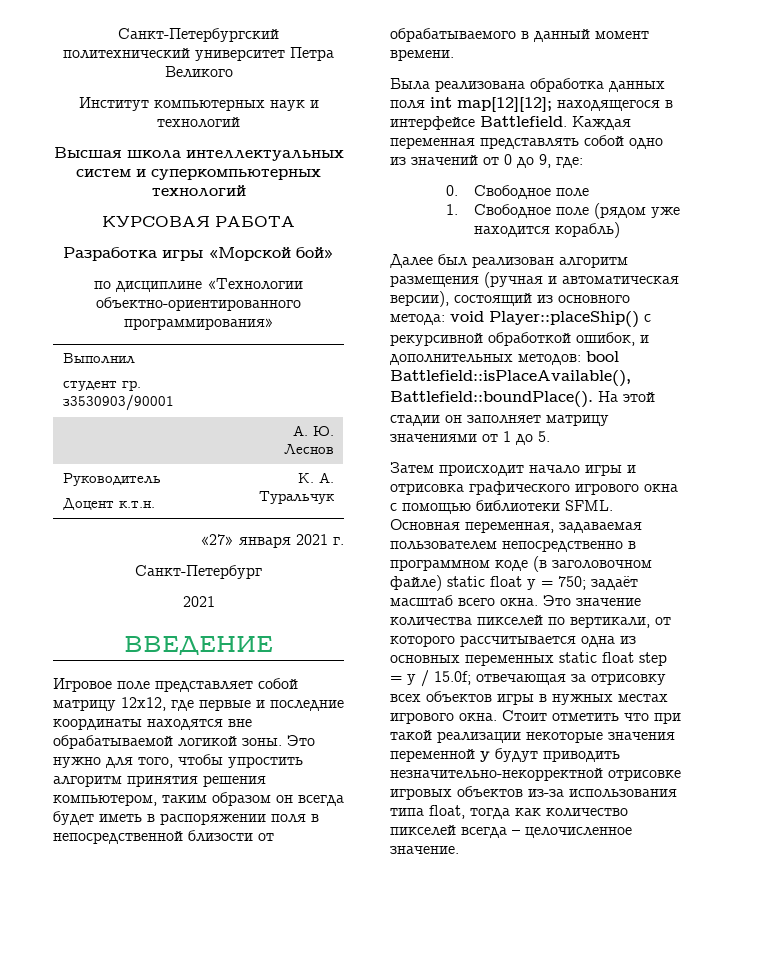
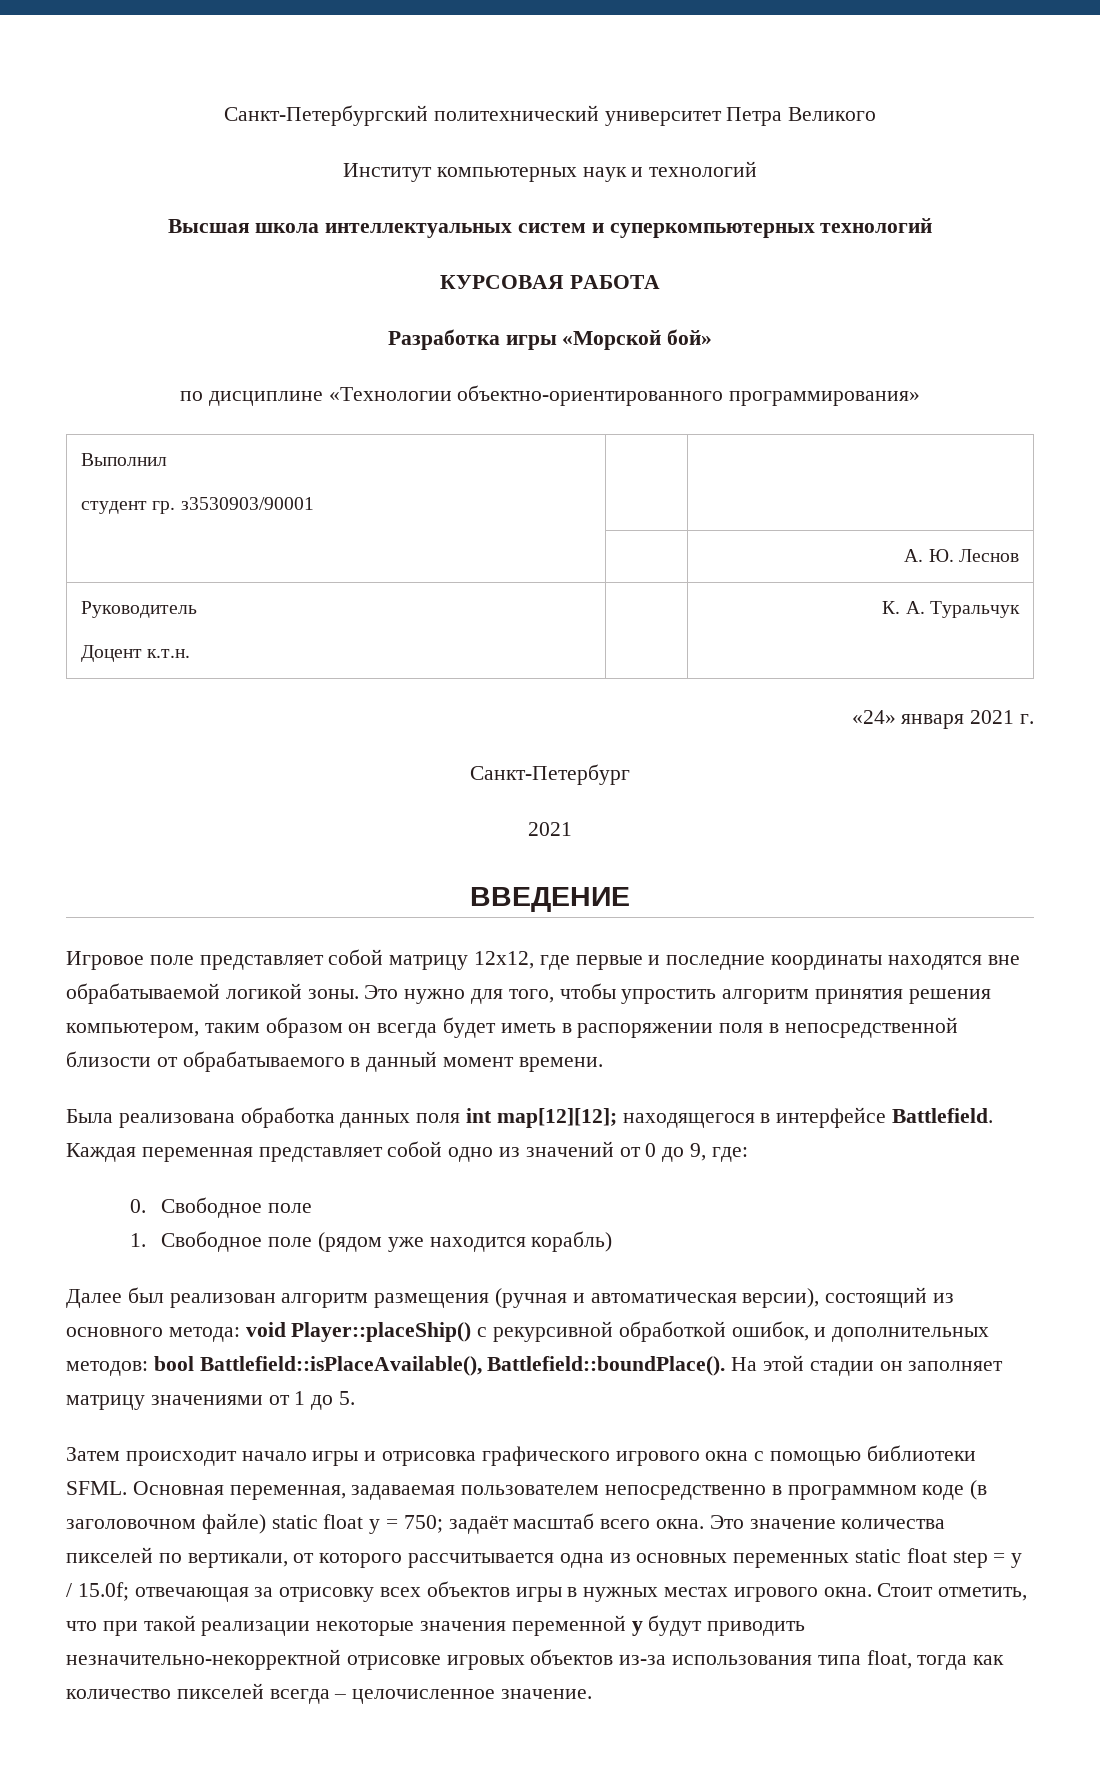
- «27» января 2021 г.
+ «24» января 2021 г.
- Каждая переменная представлять собой одно из значений от 0 до 9, где:
+ Каждая переменная представляет собой одно из значений от 0 до 9, где:
- Стоит отметить что при такой реализации некоторые значения переменной y будут приводить незначительно-некорректной отрисовке игровых объектов из-за использования типа float, тогда как количество пикселей всегда – целочисленное значение.
+ Стоит отметить, что при такой реализации некоторые значения переменной y будут приводить незначительно-некорректной отрисовке игровых объектов из-за использования типа float, тогда как количество пикселей всегда – целочисленное значение.

